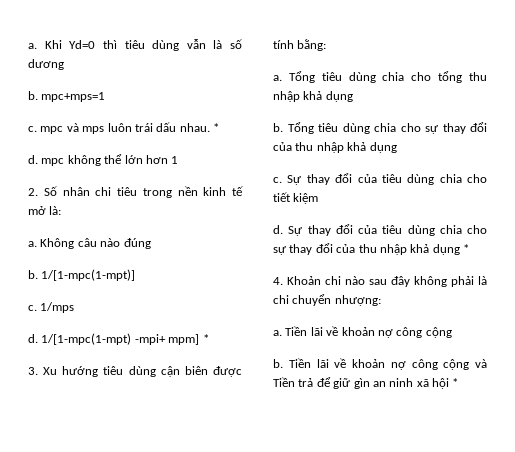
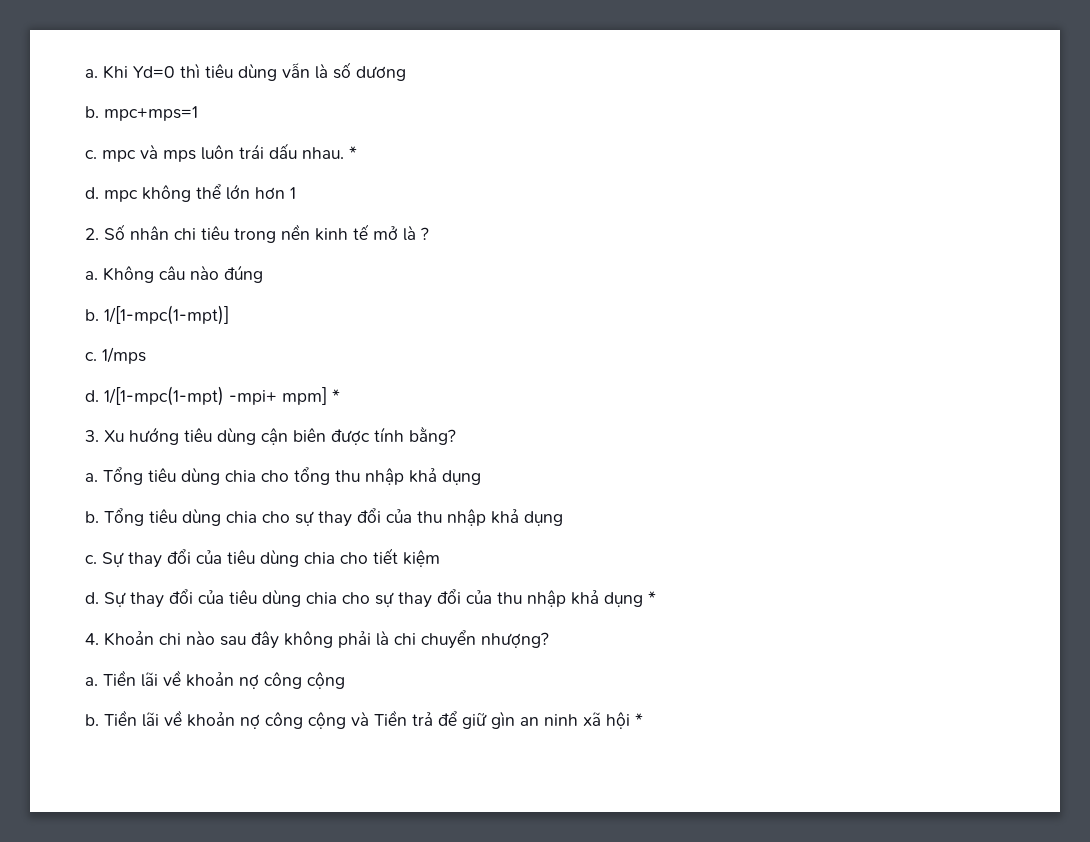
- 2. Số nhân chi tiêu trong nền kinh tế mở là:
+ 2. Số nhân chi tiêu trong nền kinh tế mở là ?
- 3. Xu hướng tiêu dùng cận biên được tính bằng:
+ 3. Xu hướng tiêu dùng cận biên được tính bằng?
- 4. Khoản chi nào sau đây không phải là chi chuyển nhượng:
+ 4. Khoản chi nào sau đây không phải là chi chuyển nhượng?

